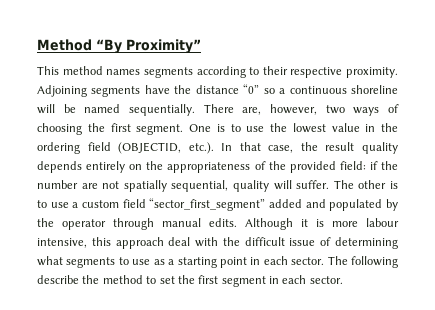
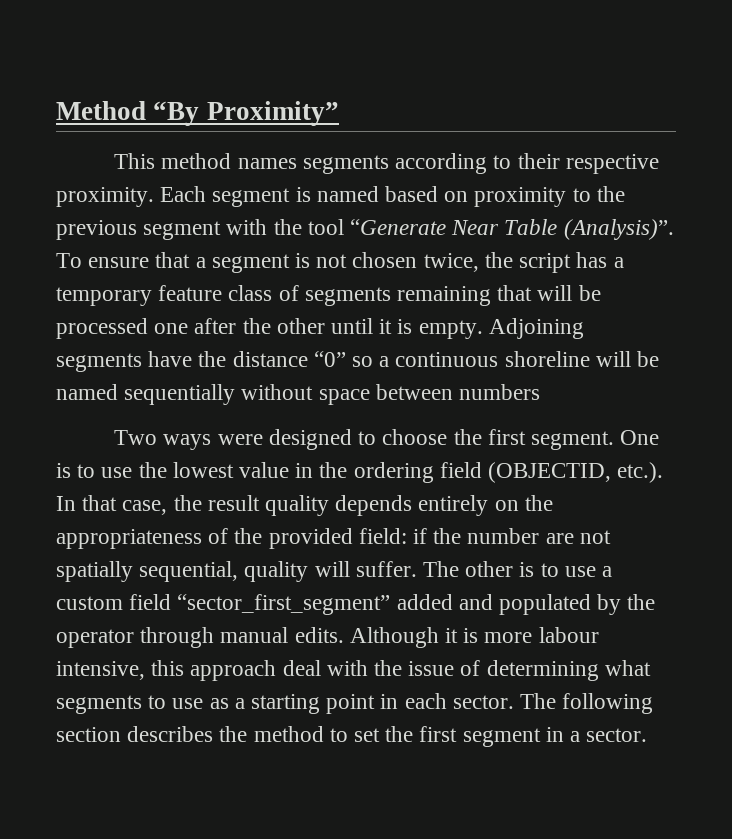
+ Each segment is named based on proximity to the previous segment with the tool “Generate Near Table (Analysis)”. To ensure that a segment is not chosen twice, the script has a temporary feature class of segments remaining that will be processed one after the other until it is empty.
- Adjoining segments have the distance “0” so a continuous shoreline will be named sequentially. There are, however, two ways of choosing the first segment.
+ Adjoining segments have the distance “0” so a continuous shoreline will be named sequentially without space between numbers
+ Two ways were designed to choose the first segment.
- Although it is more labour intensive, this approach deal with the difficult issue of determining what segments to use as a starting point in each sector.
+ Although it is more labour intensive, this approach deal with the issue of determining what segments to use as a starting point in each sector.
- The following describe the method to set the first segment in each sector.
+ The following section describes the method to set the first segment in a sector.

